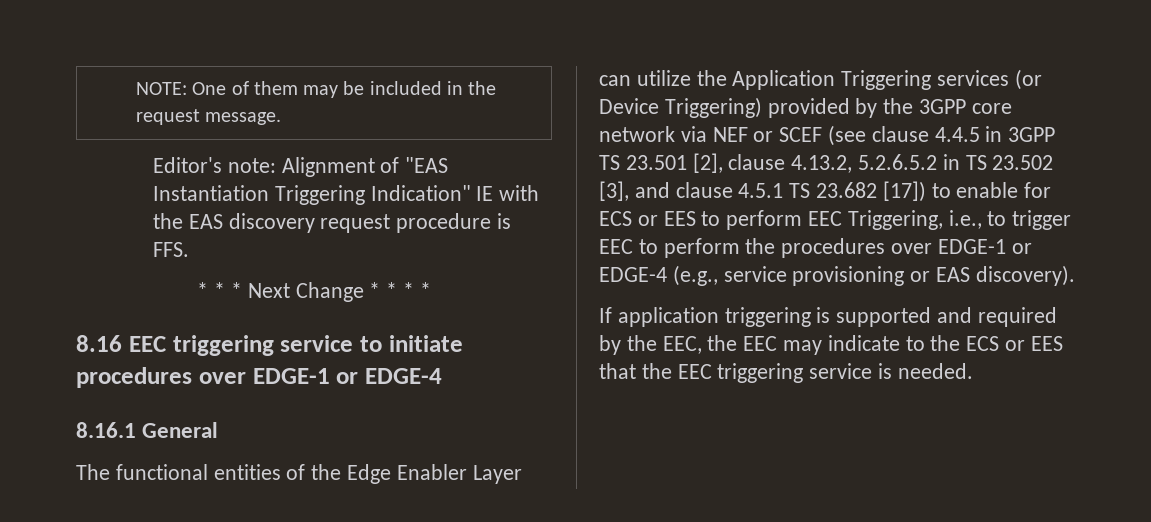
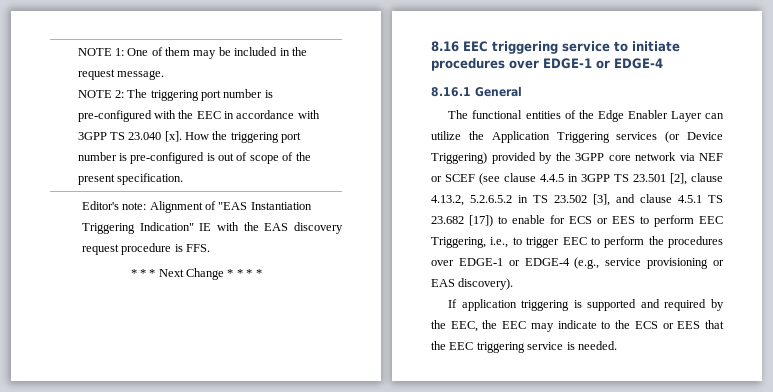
- NOTE: One of them may be included in the request message.
+ NOTE 1: One of them may be included in the request message.
+ NOTE 2: The triggering port number is pre-configured with the EEC in accordance with 3GPP TS 23.040 [x]. How the triggering port number is pre-configured is out of scope of the present specification.

